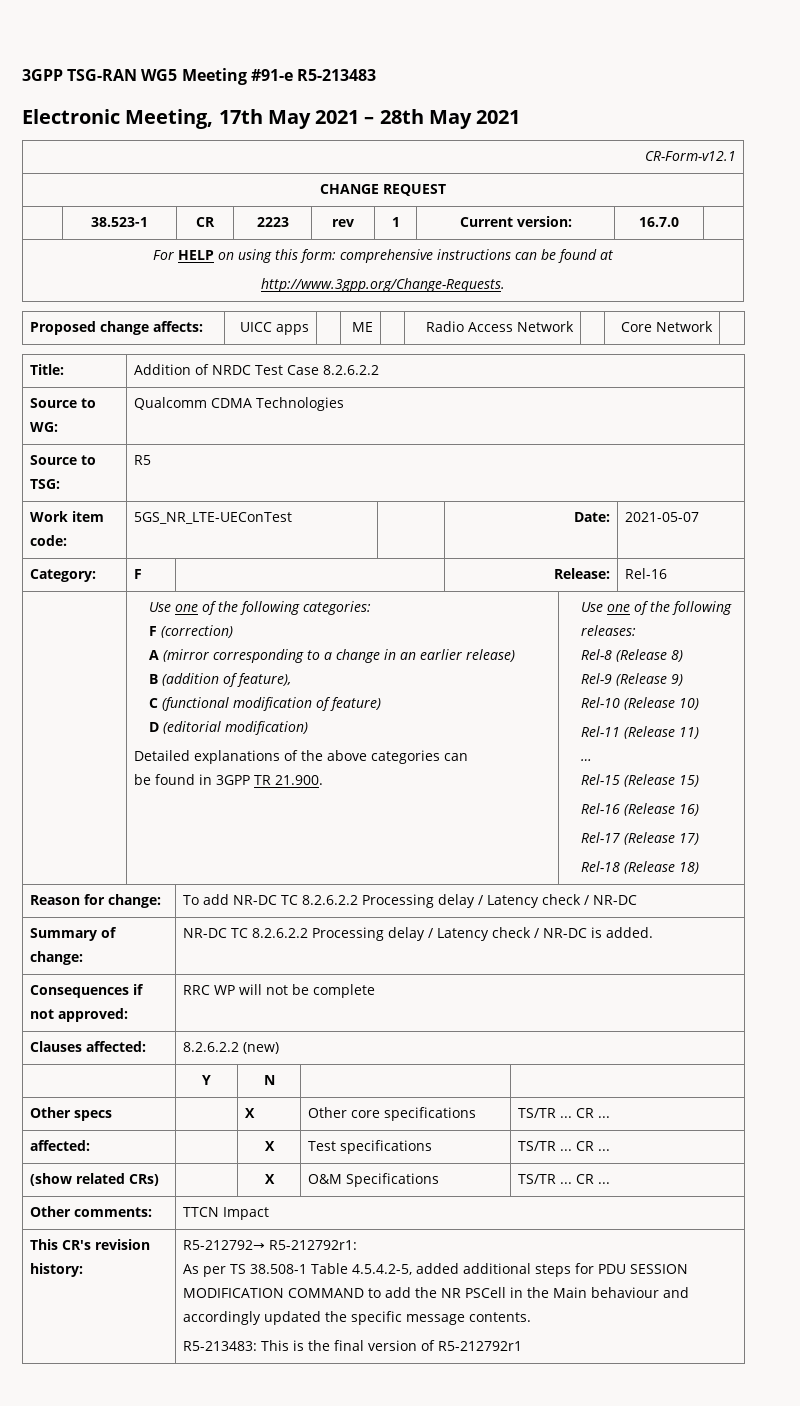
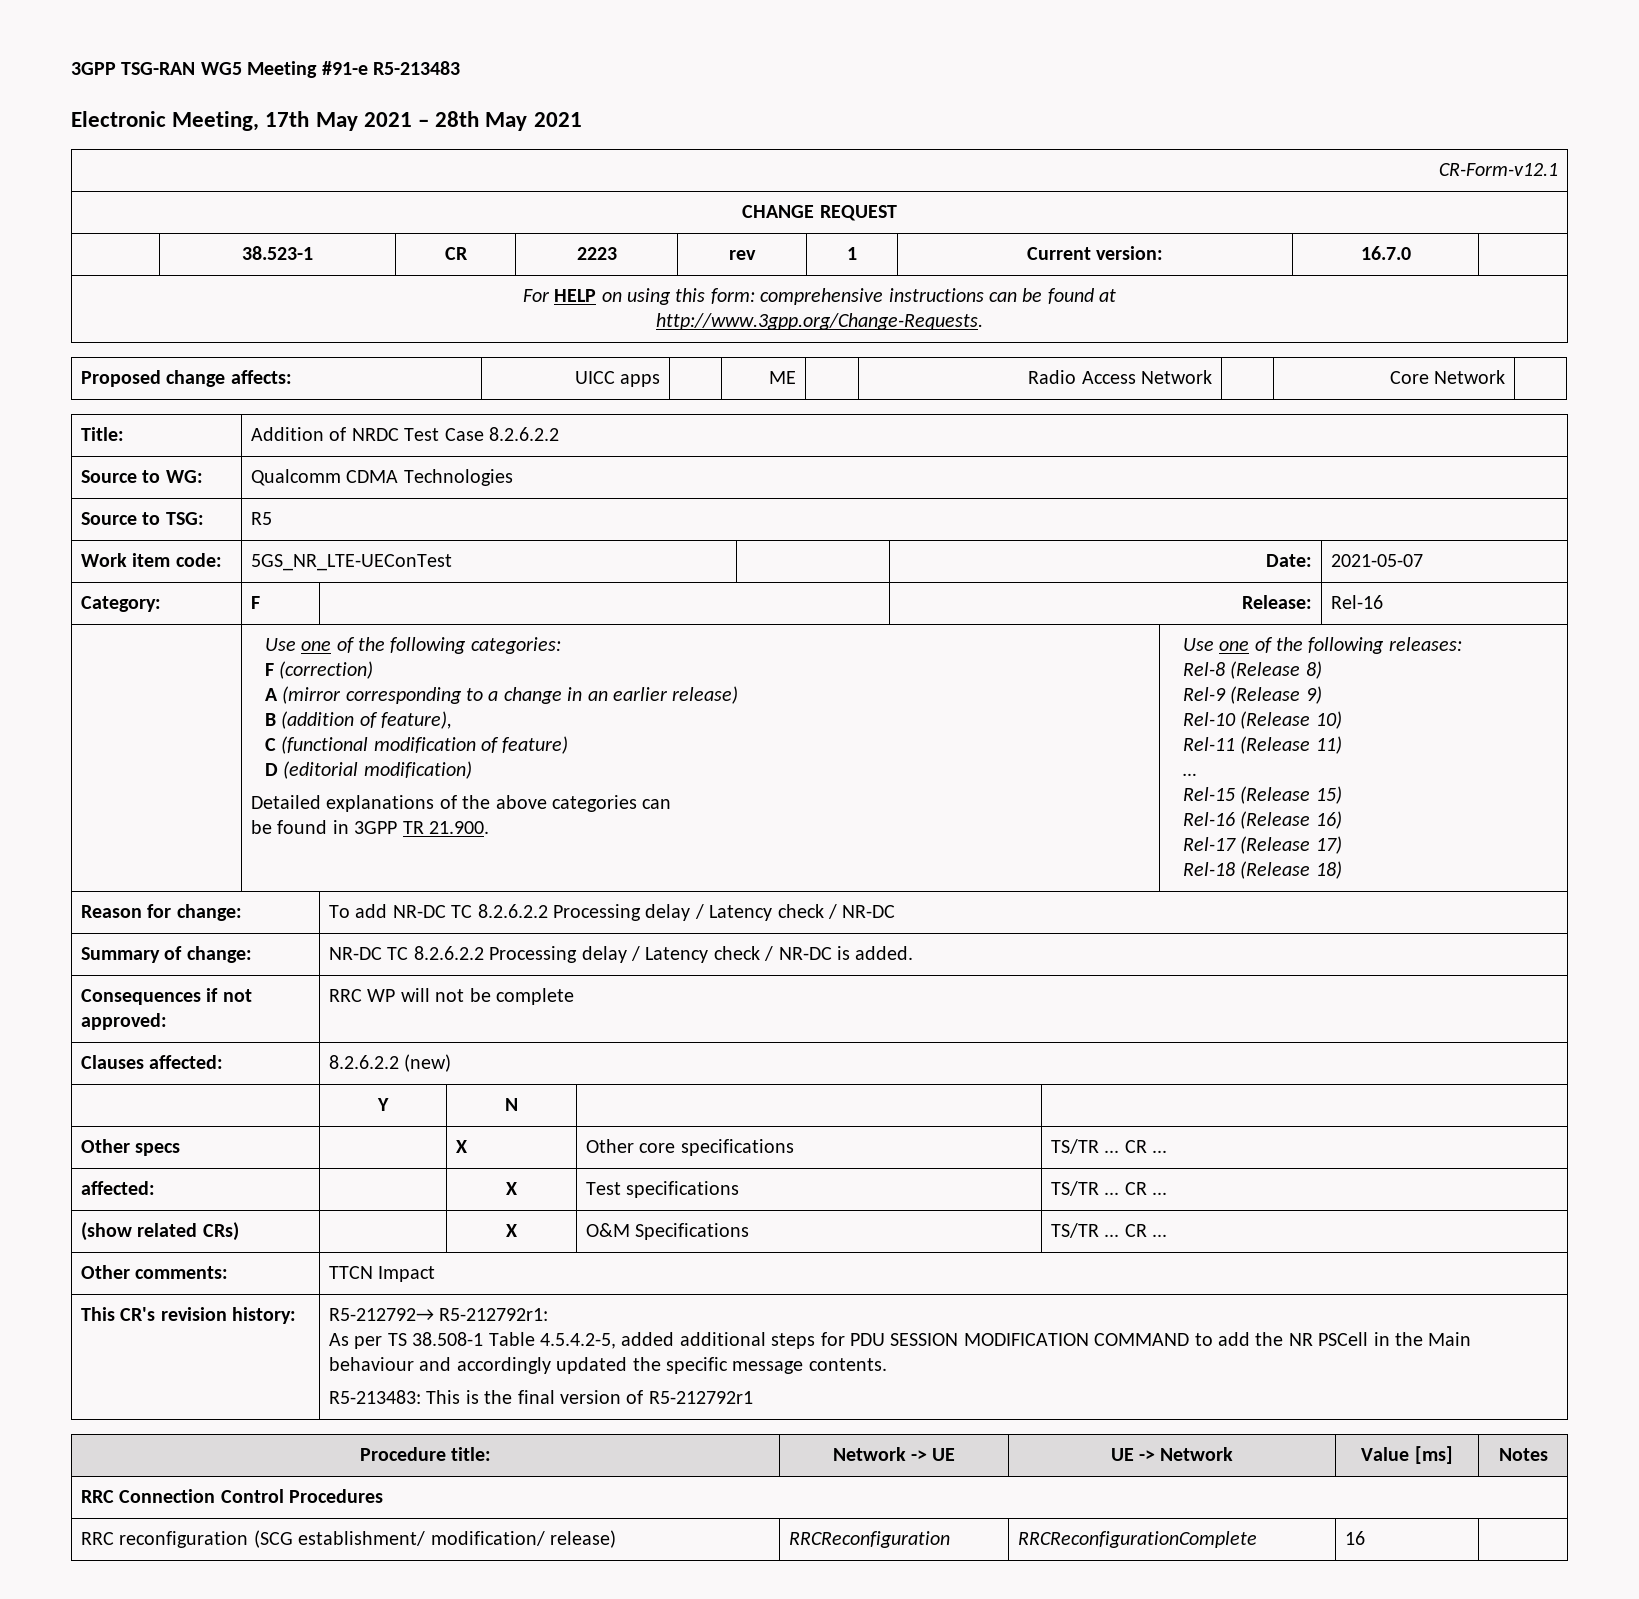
+ Procedure title: | Network -> UE | UE -> Network | Value [ms] | Notes
+ RRC Connection Control Procedures
+ RRC reconfiguration (SCG establishment/ modification/ release) | RRCReconfiguration | RRCReconfigurationComplete | 16 |

